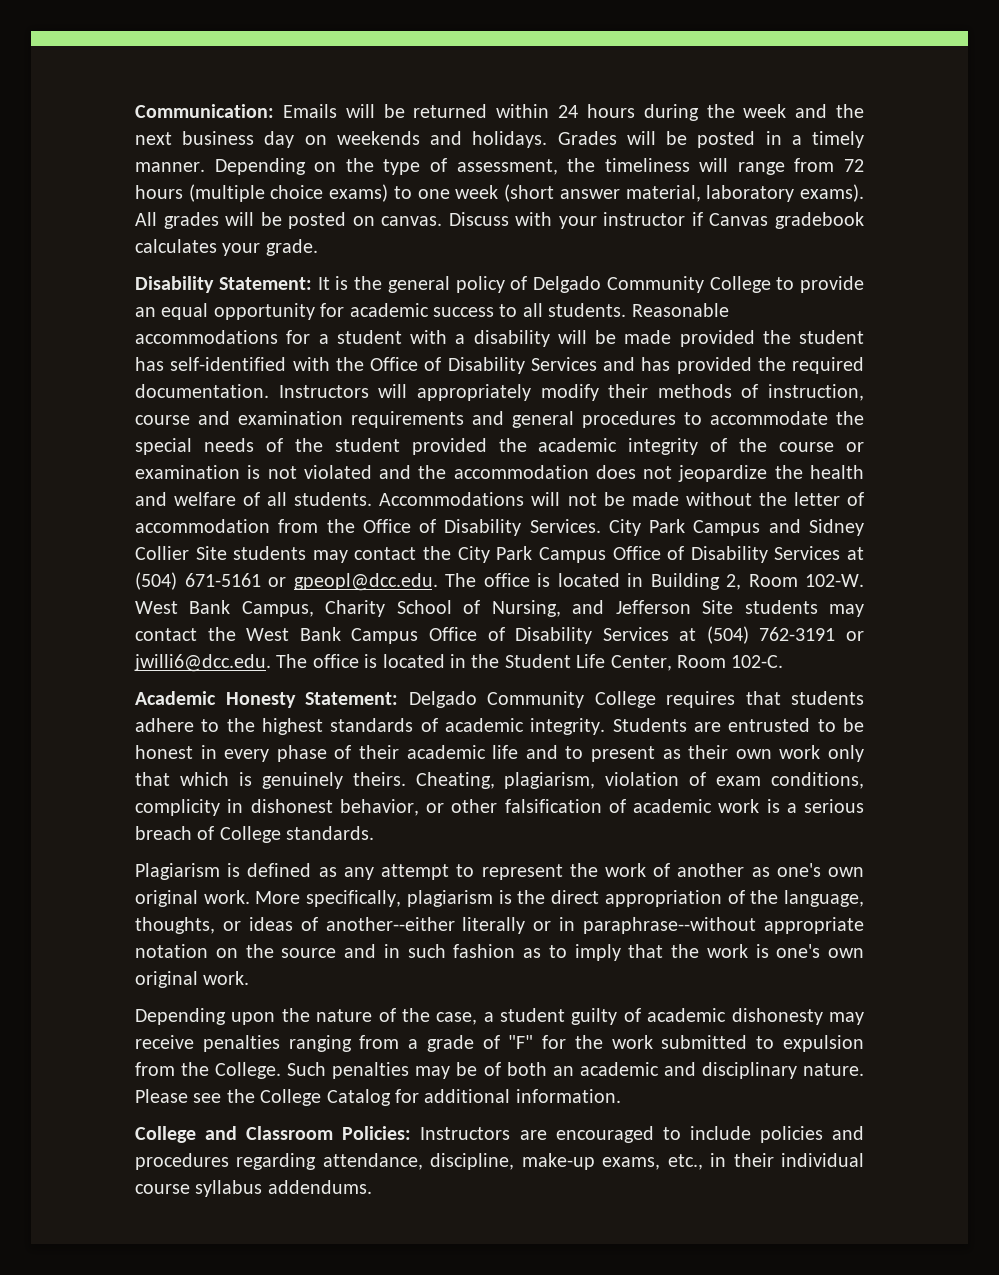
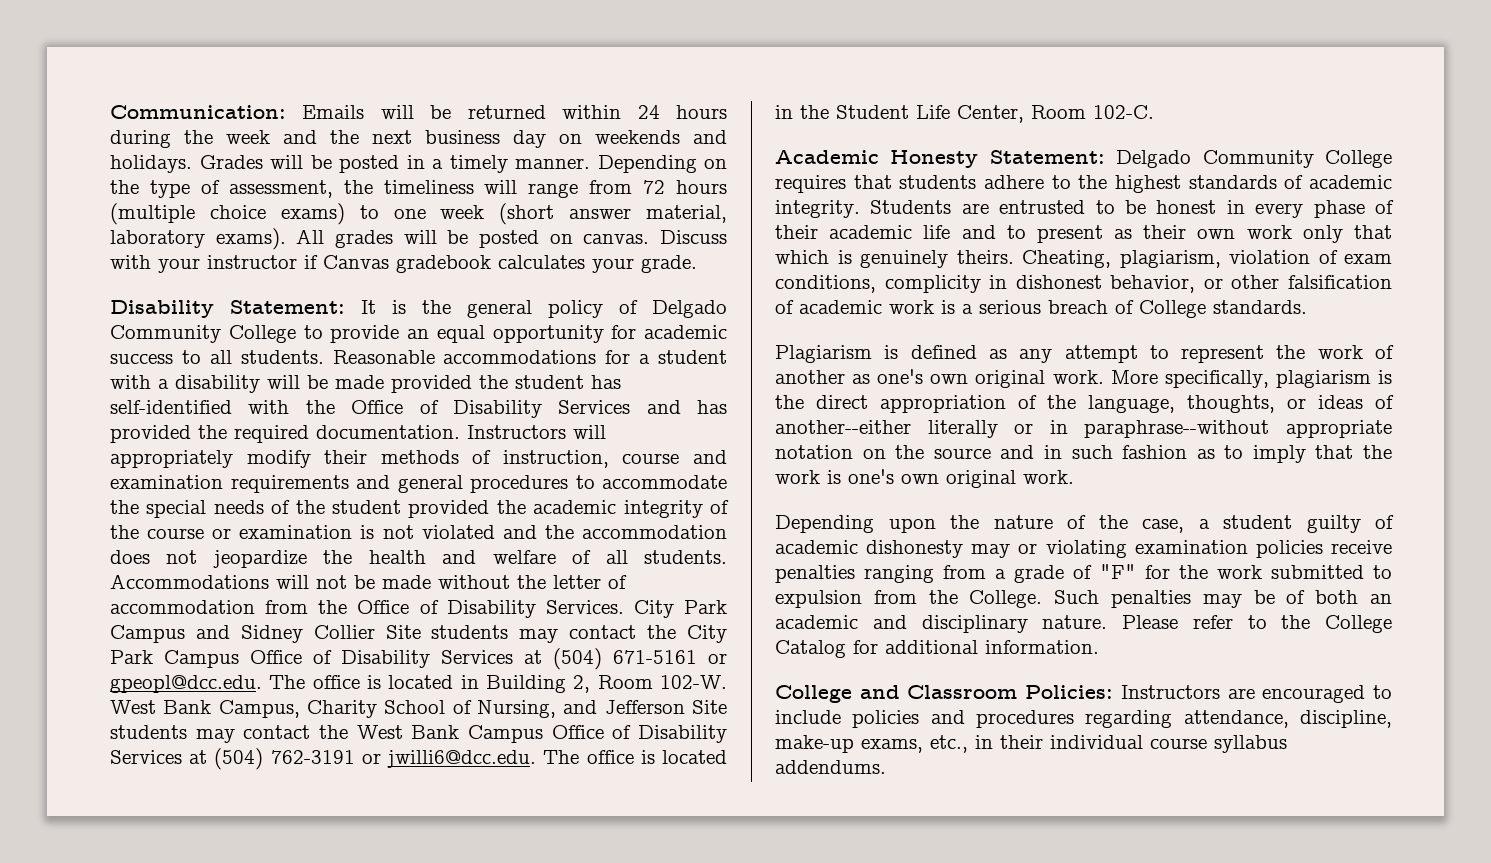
- Depending upon the nature of the case, a student guilty of academic dishonesty may receive penalties ranging from a grade of "F" for the work submitted to expulsion from the College.
+ Depending upon the nature of the case, a student guilty of academic dishonesty may or violating examination policies receive penalties ranging from a grade of "F" for the work submitted to expulsion from the College.
- Please see the College Catalog for additional information.
+ Please refer to the College Catalog for additional information.

